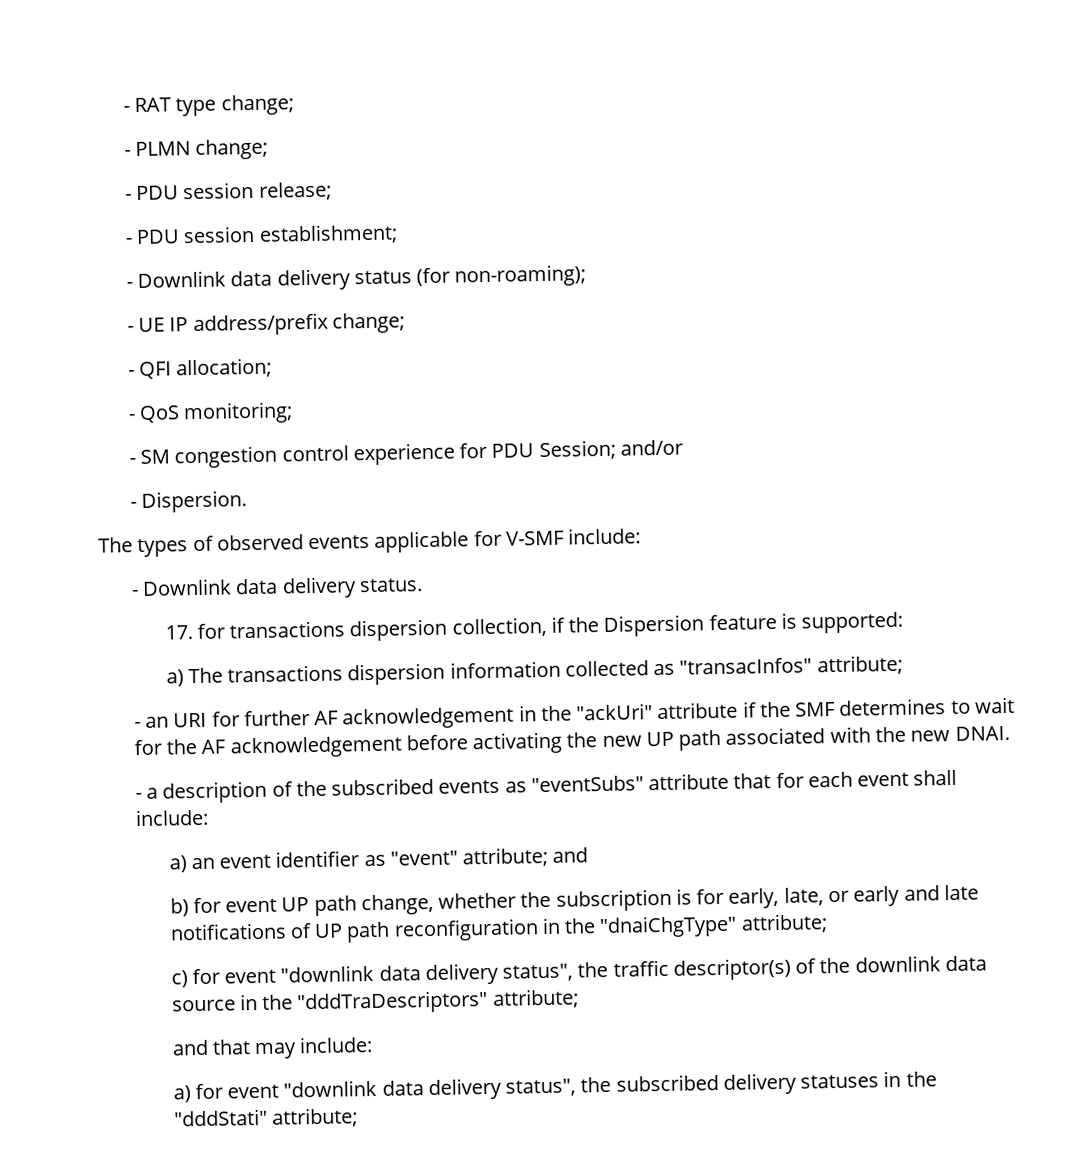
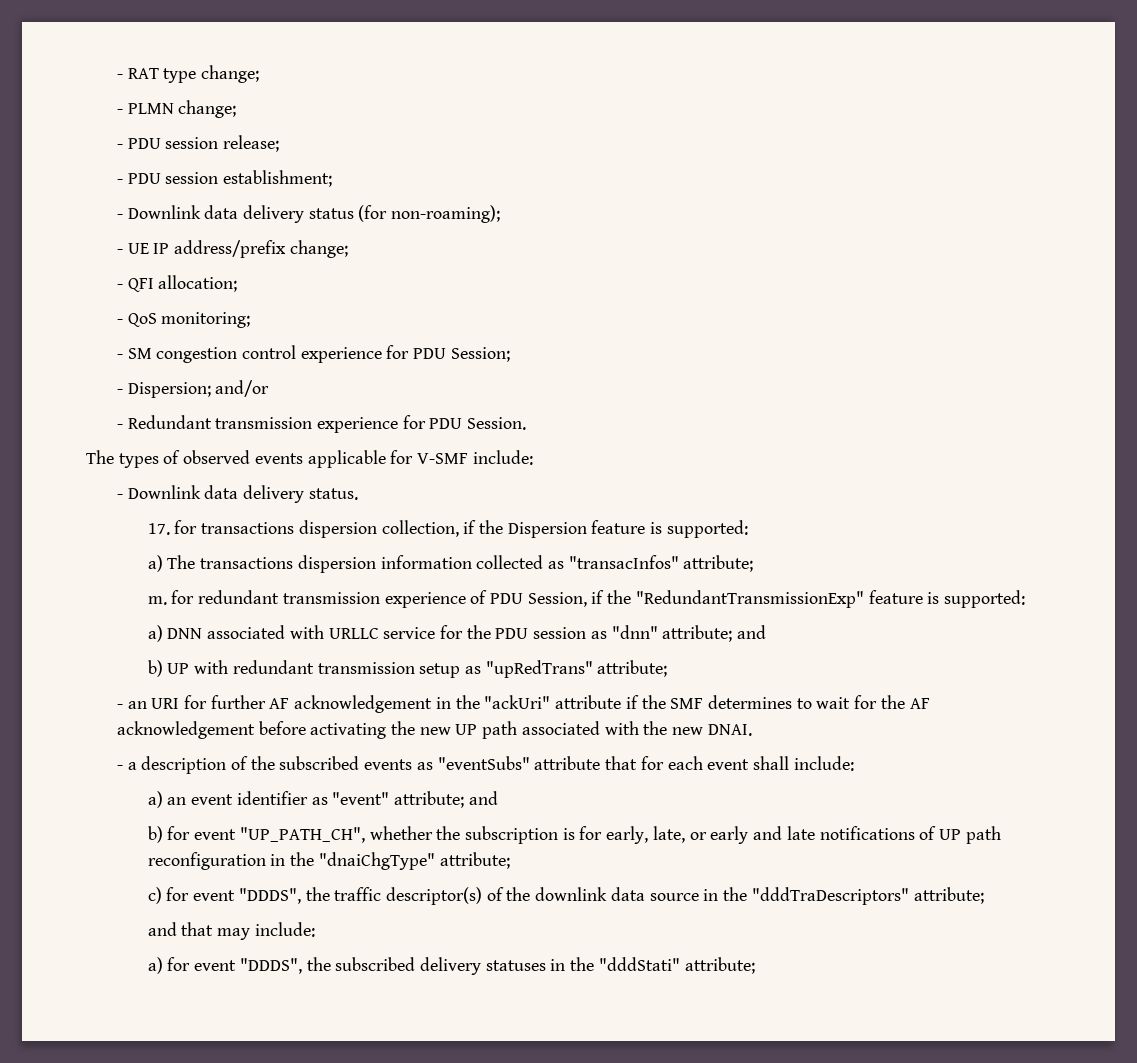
- - SM congestion control experience for PDU Session; and/or
+ - SM congestion control experience for PDU Session;
+ - Dispersion; and/or
- - Dispersion.
+ - Redundant transmission experience for PDU Session.
+ m. for redundant transmission experience of PDU Session, if the "RedundantTransmissionExp" feature is supported:
+ a) DNN associated with URLLC service for the PDU session as "dnn" attribute; and
+ b) UP with redundant transmission setup as "upRedTrans" attribute;
- b) for event UP path change, whether the subscription is for early, late, or early and late notifications of UP path reconfiguration in the "dnaiChgType" attribute;
+ b) for event "UP_PATH_CH", whether the subscription is for early, late, or early and late notifications of UP path reconfiguration in the "dnaiChgType" attribute;
- c) for event "downlink data delivery status", the traffic descriptor(s) of the downlink data source in the "dddTraDescriptors" attribute;
+ c) for event "DDDS", the traffic descriptor(s) of the downlink data source in the "dddTraDescriptors" attribute;
- a) for event "downlink data delivery status", the subscribed delivery statuses in the "dddStati" attribute;
+ a) for event "DDDS", the subscribed delivery statuses in the "dddStati" attribute;

